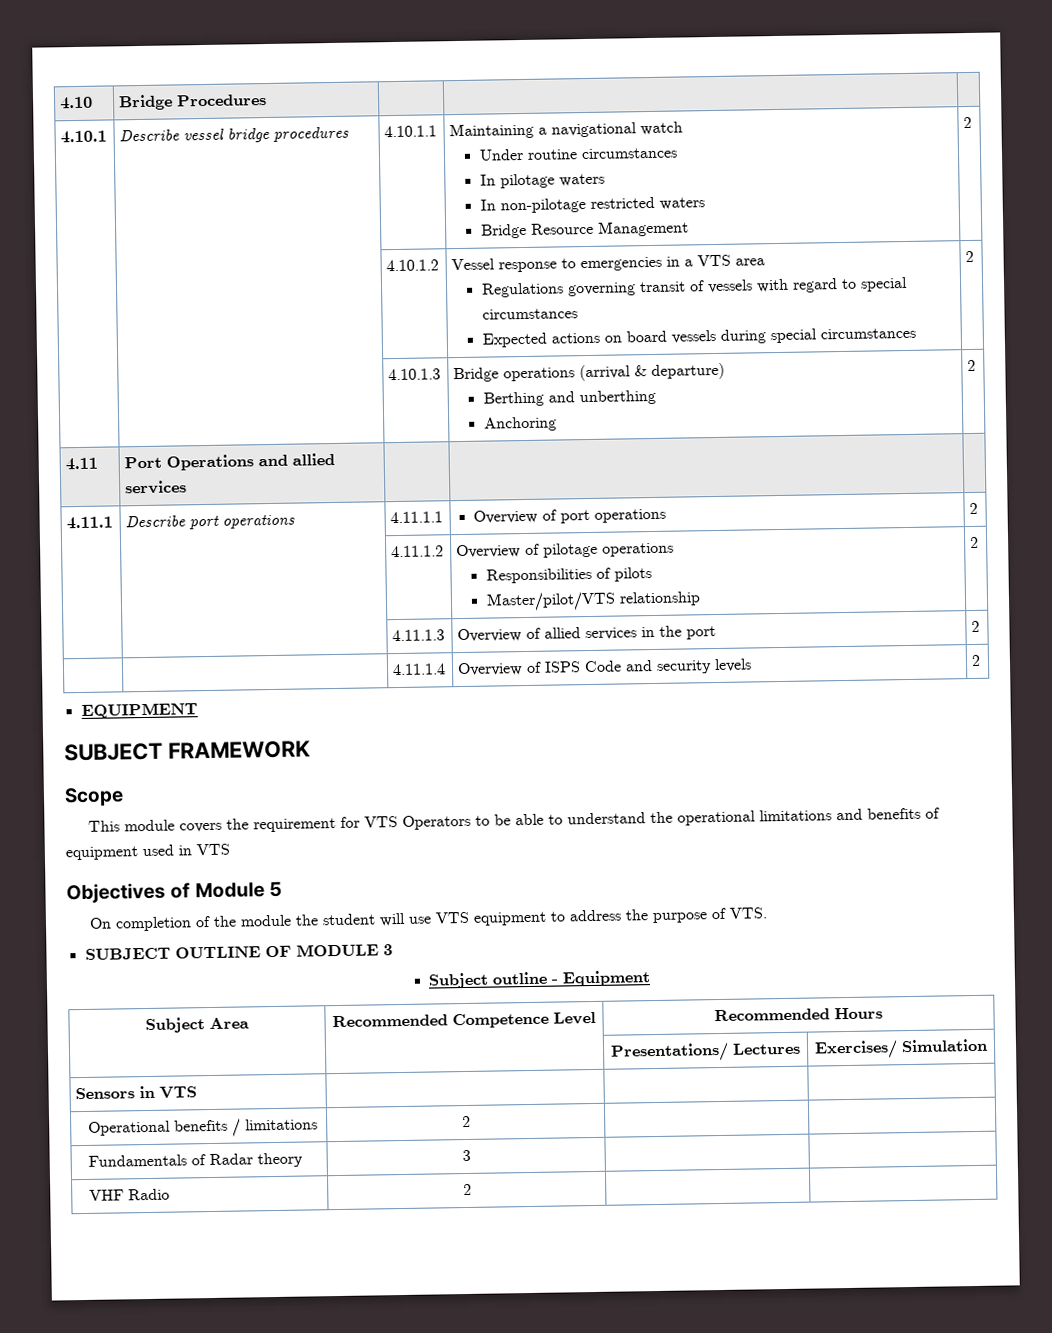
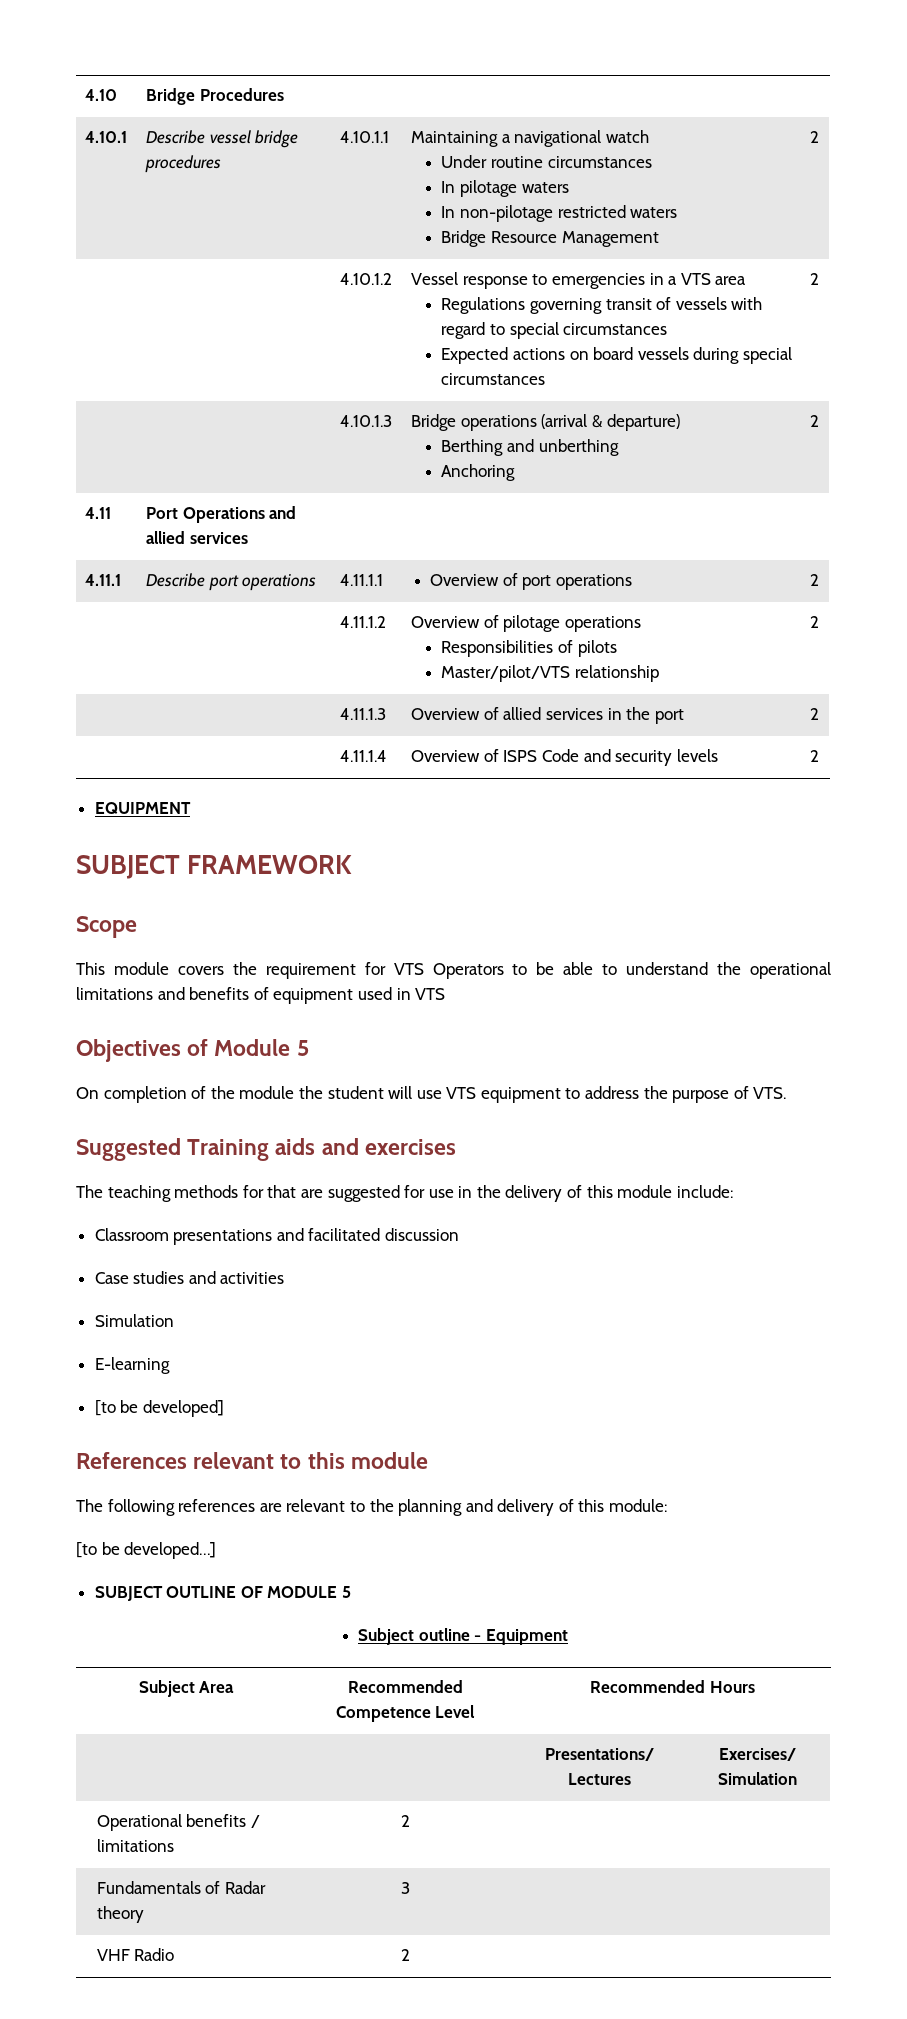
+ Suggested Training aids and exercises
+ The teaching methods for that are suggested for use in the delivery of this module include:
+ Classroom presentations and facilitated discussion
+ Case studies and activities
+ Simulation
+ E-learning
+ [to be developed]
+ References relevant to this module
+ The following references are relevant to the planning and delivery of this module:
+ [to be developed…]
- SUBJECT OUTLINE OF MODULE 3
+ SUBJECT OUTLINE OF MODULE 5
- Sensors in VTS | | |

